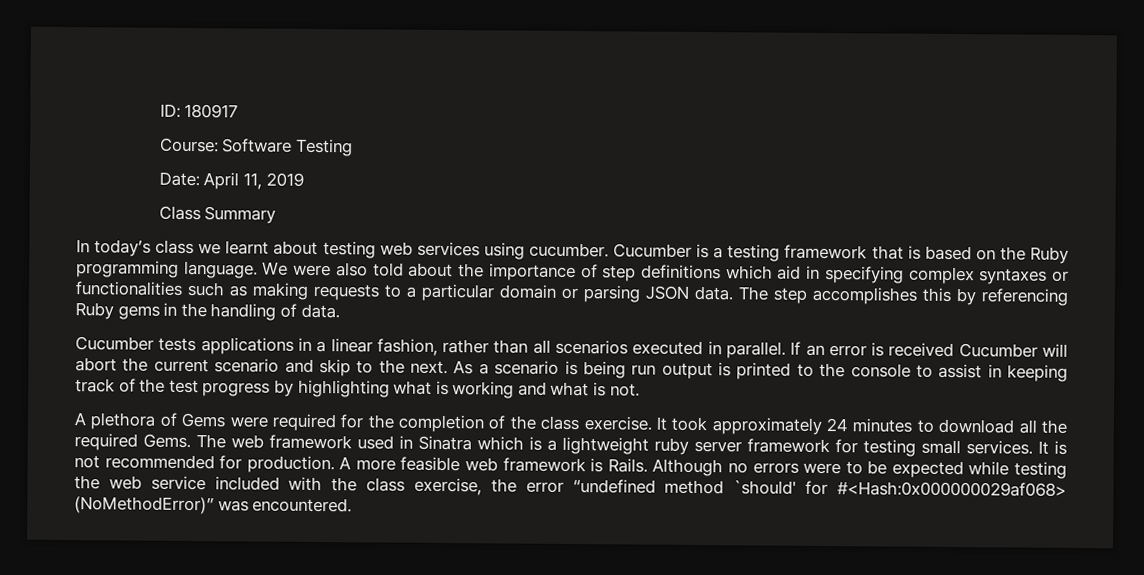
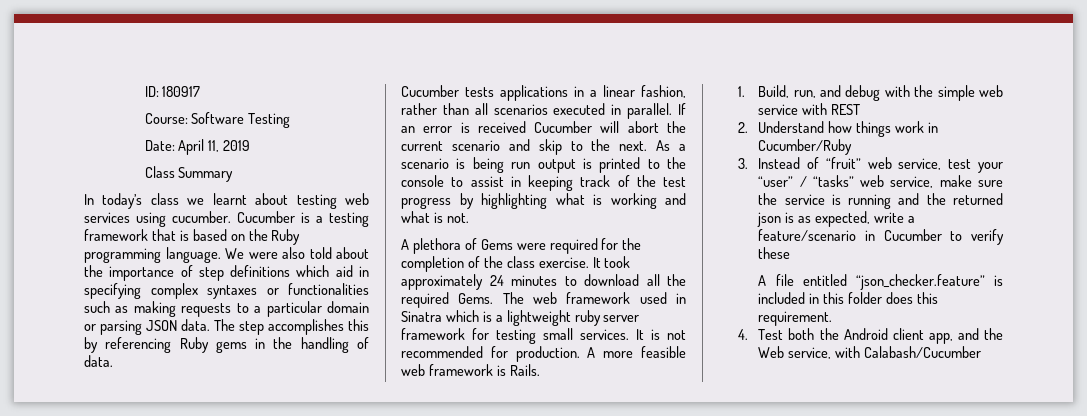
- A more feasible web framework is Rails. Although no errors were to be expected while testing the web service included with the class exercise, the error “undefined method `should' for #<Hash:0x000000029af068> (NoMethodError)” was encountered.
+ A more feasible web framework is Rails.
+ 1. Build, run, and debug with the simple web service with REST
+ 2. Understand how things work in Cucumber/Ruby
+ 3. Instead of “fruit” web service, test your “user” / “tasks” web service, make sure the service is running and the returned json is as expected, write a feature/scenario in Cucumber to verify these
+ A file entitled “json_checker.feature” is included in this folder does this requirement.
+ 4. Test both the Android client app, and the Web service, with Calabash/Cucumber

